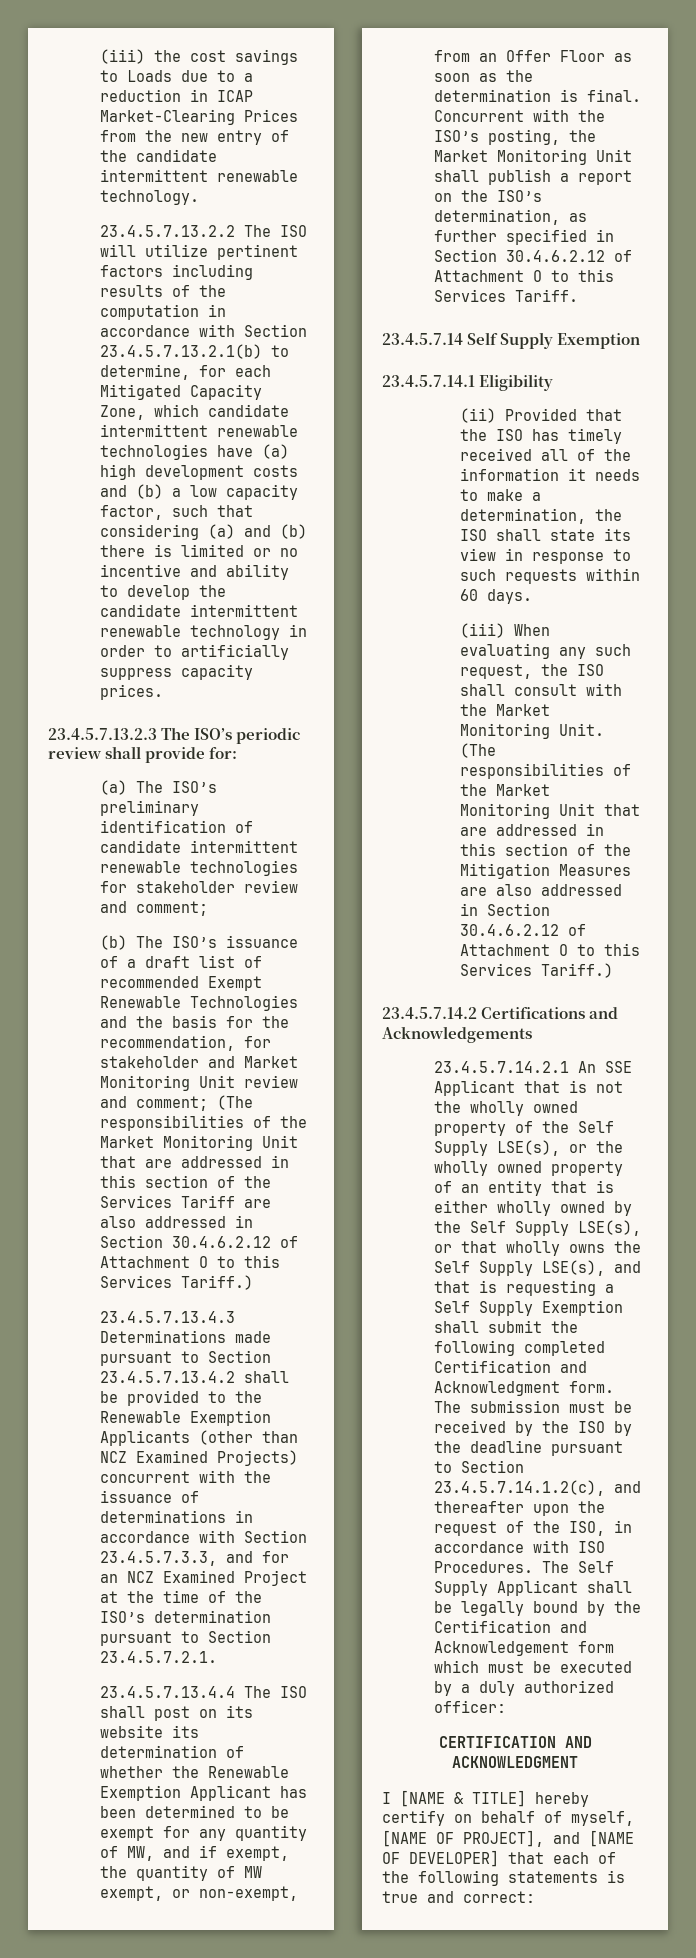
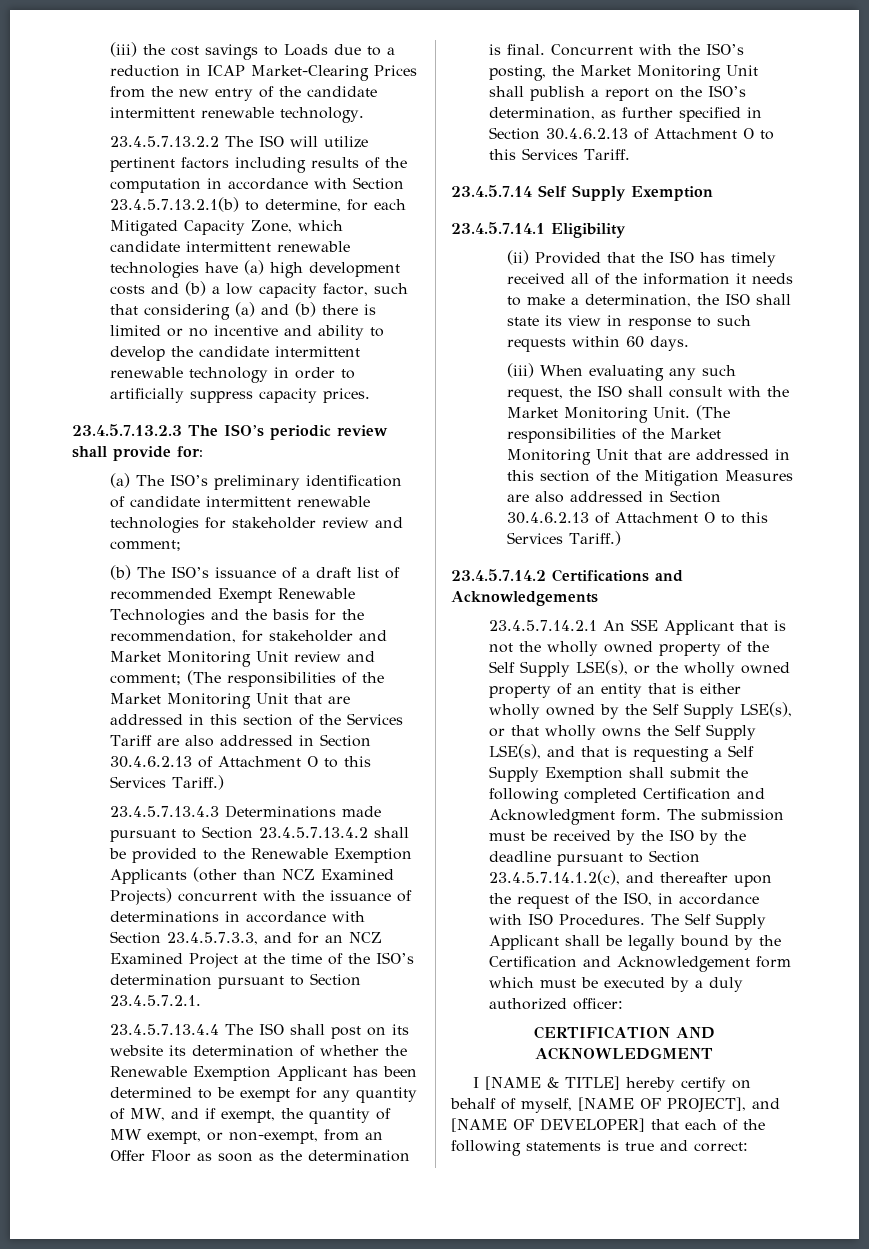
- (b) The ISO’s issuance of a draft list of recommended Exempt Renewable Technologies and the basis for the recommendation, for stakeholder and Market Monitoring Unit review and comment; (The responsibilities of the Market Monitoring Unit that are addressed in this section of the Services Tariff are also addressed in Section 30.4.6.2.12 of Attachment O to this Services Tariff.)
+ (b) The ISO’s issuance of a draft list of recommended Exempt Renewable Technologies and the basis for the recommendation, for stakeholder and Market Monitoring Unit review and comment; (The responsibilities of the Market Monitoring Unit that are addressed in this section of the Services Tariff are also addressed in Section 30.4.6.2.13 of Attachment O to this Services Tariff.)
- Concurrent with the ISO’s posting, the Market Monitoring Unit shall publish a report on the ISO’s determination, as further specified in Section 30.4.6.2.12 of Attachment O to this Services Tariff.
+ Concurrent with the ISO’s posting, the Market Monitoring Unit shall publish a report on the ISO’s determination, as further specified in Section 30.4.6.2.13 of Attachment O to this Services Tariff.
- (The responsibilities of the Market Monitoring Unit that are addressed in this section of the Mitigation Measures are also addressed in Section 30.4.6.2.12 of Attachment O to this Services Tariff.)
+ (The responsibilities of the Market Monitoring Unit that are addressed in this section of the Mitigation Measures are also addressed in Section 30.4.6.2.13 of Attachment O to this Services Tariff.)

